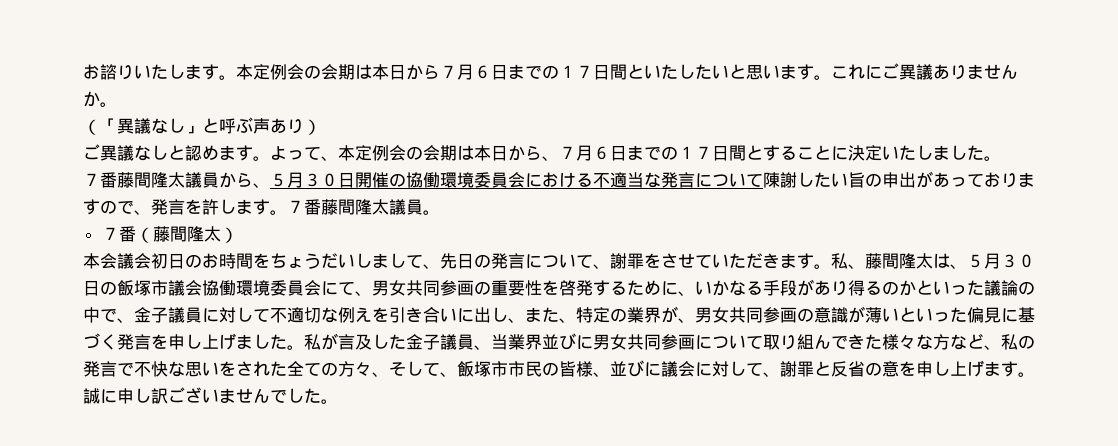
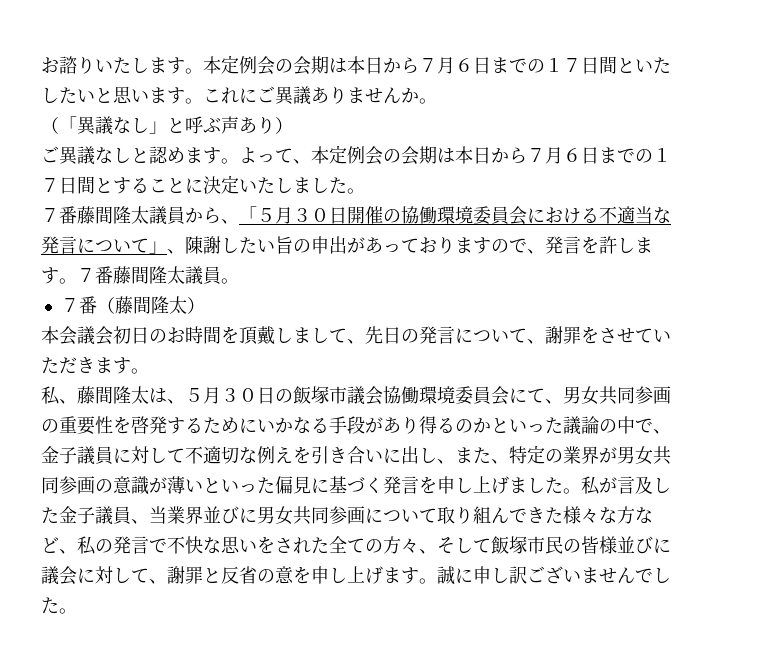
- よって、本定例会の会期は本日から、７月６日までの１７日間とすることに決定いたしました。
+ よって、本定例会の会期は本日から７月６日までの１７日間とすることに決定いたしました。
- ７番藤間隆太議員から、５月３０日開催の協働環境委員会における不適当な発言について陳謝したい旨の申出があっておりますので、発言を許します。
+ ７番藤間隆太議員から、「５月３０日開催の協働環境委員会における不適当な発言について」、陳謝したい旨の申出があっておりますので、発言を許します。
- 本会議会初日のお時間をちょうだいしまして、先日の発言について、謝罪をさせていただきます。私、藤間隆太は、５月３０日の飯塚市議会協働環境委員会にて、男女共同参画の重要性を啓発するために、いかなる手段があり得るのかといった議論の中で、金子議員に対して不適切な例えを引き合いに出し、また、特定の業界が、男女共同参画の意識が薄いといった偏見に基づく発言を申し上げました。
+ 本会議会初日のお時間を頂戴しまして、先日の発言について、謝罪をさせていただきます。
+ 私、藤間隆太は、５月３０日の飯塚市議会協働環境委員会にて、男女共同参画の重要性を啓発するためにいかなる手段があり得るのかといった議論の中で、金子議員に対して不適切な例えを引き合いに出し、また、特定の業界が男女共同参画の意識が薄いといった偏見に基づく発言を申し上げました。
- 私が言及した金子議員、当業界並びに男女共同参画について取り組んできた様々な方など、私の発言で不快な思いをされた全ての方々、そして、飯塚市市民の皆様、並びに議会に対して、謝罪と反省の意を申し上げます。
+ 私が言及した金子議員、当業界並びに男女共同参画について取り組んできた様々な方など、私の発言で不快な思いをされた全ての方々、そして飯塚市民の皆様並びに議会に対して、謝罪と反省の意を申し上げます。

